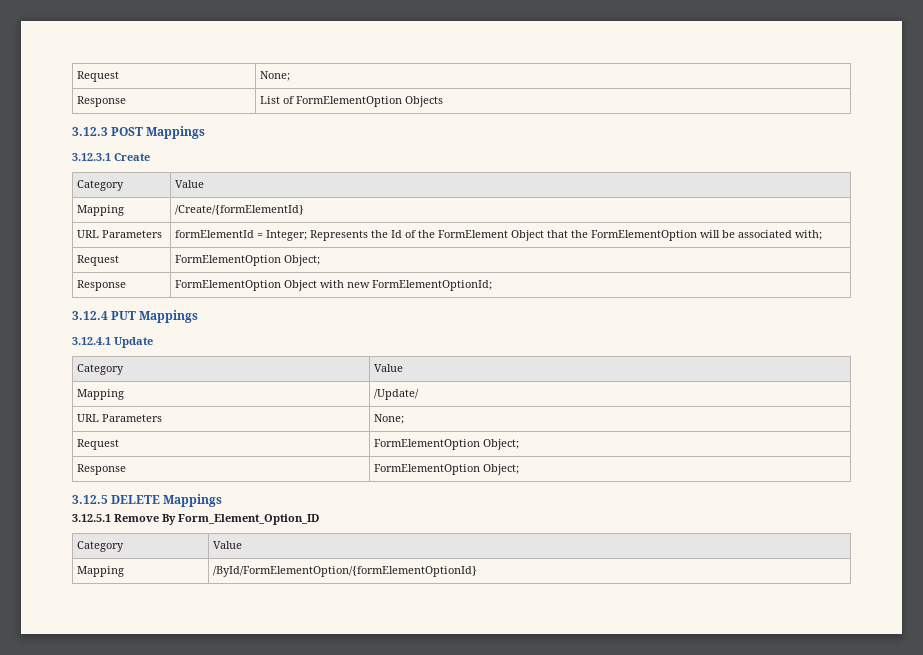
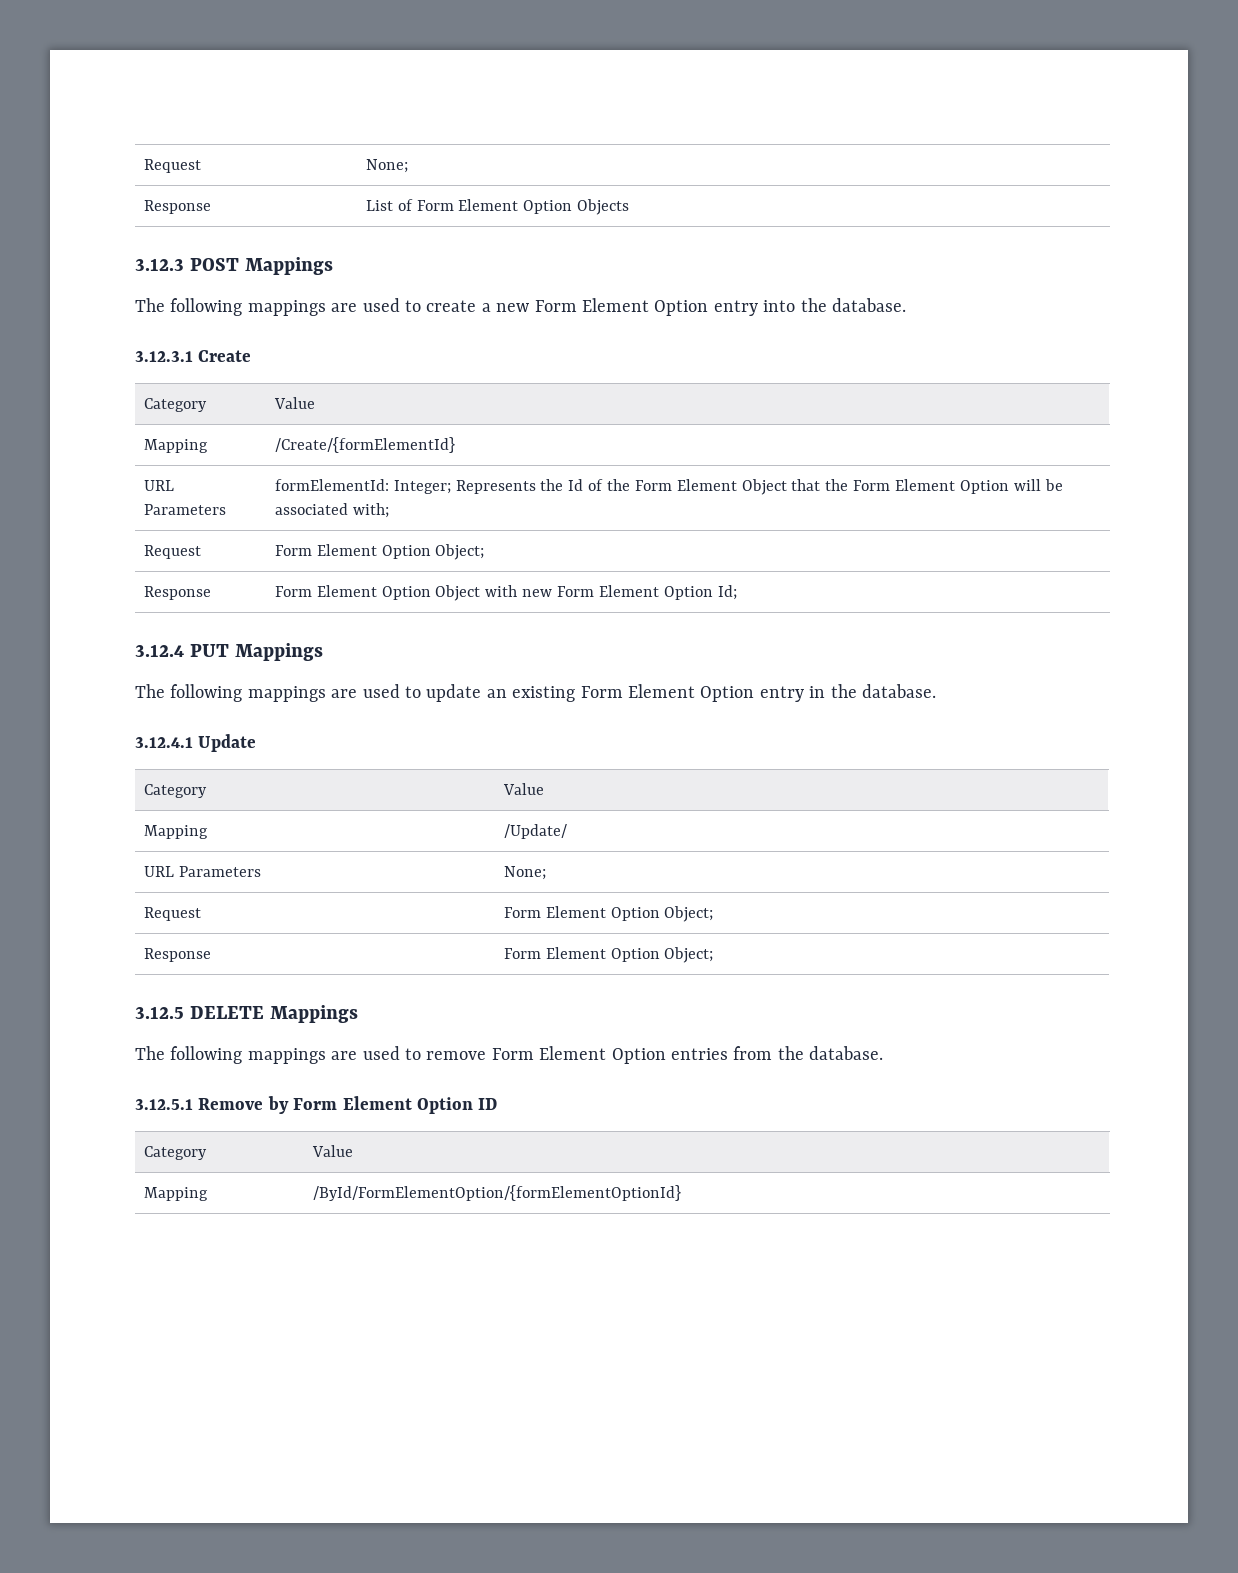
- Response | List of FormElementOption Objects
+ Response | List of Form Element Option Objects
+ The following mappings are used to create a new Form Element Option entry into the database.
- URL Parameters | formElementId = Integer; Represents the Id of the FormElement Object that the FormElementOption will be associated with;
- Request | FormElementOption Object;
- Response | FormElementOption Object with new FormElementOptionId;
+ URL Parameters | formElementId: Integer; Represents the Id of the Form Element Object that the Form Element Option will be associated with;
+ Request | Form Element Option Object;
+ Response | Form Element Option Object with new Form Element Option Id;
  3.12.4 PUT Mappings
+ The following mappings are used to update an existing Form Element Option entry in the database.
  URL Parameters | None;
- Request | FormElementOption Object;
- Response | FormElementOption Object;
+ Request | Form Element Option Object;
+ Response | Form Element Option Object;
- 3.12.5.1 Remove By Form_Element_Option_ID
+ The following mappings are used to remove Form Element Option entries from the database.
+ 3.12.5.1 Remove by Form Element Option ID

